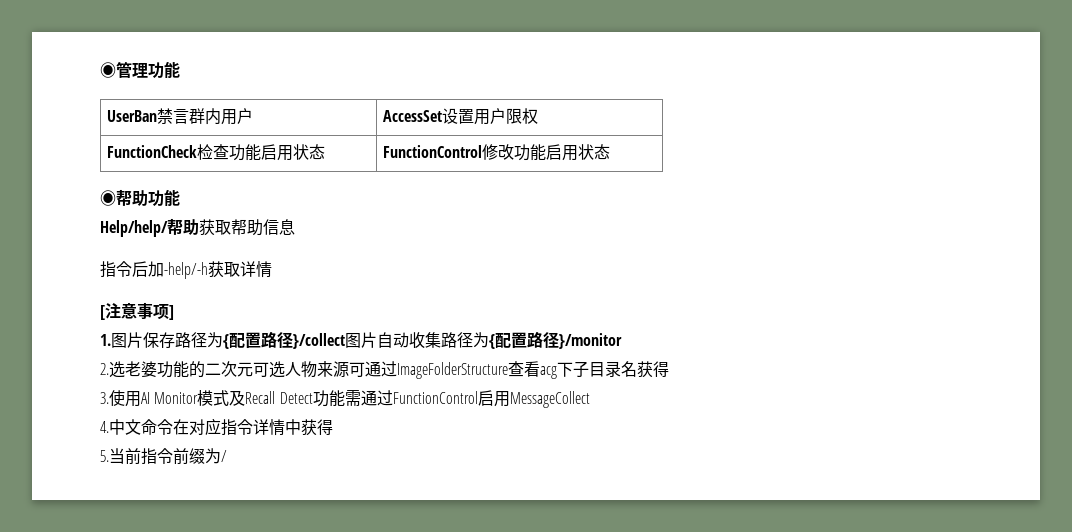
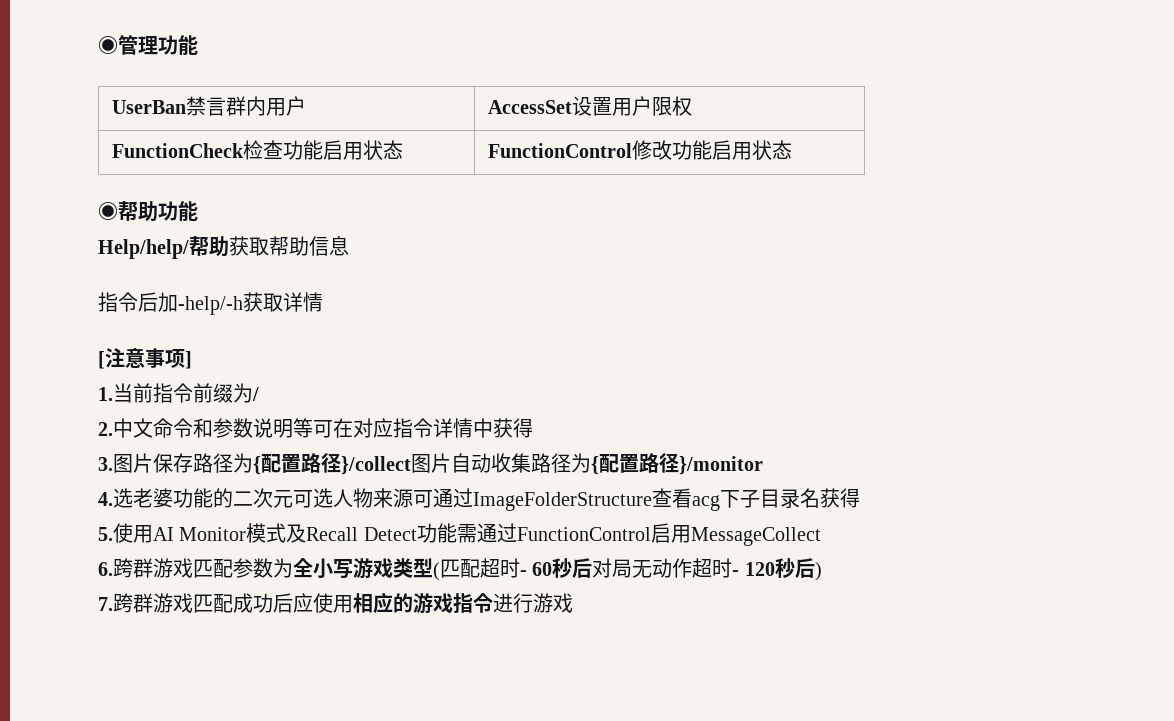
- 1.图片保存路径为{配置路径}/collect图片自动收集路径为{配置路径}/monitor
+ 1.当前指令前缀为/
+ 2.中文命令和参数说明等可在对应指令详情中获得
+ 3.图片保存路径为{配置路径}/collect图片自动收集路径为{配置路径}/monitor
- 2.选老婆功能的二次元可选人物来源可通过ImageFolderStructure查看acg下子目录名获得
+ 4.选老婆功能的二次元可选人物来源可通过ImageFolderStructure查看acg下子目录名获得
- 3.使用AI Monitor模式及Recall Detect功能需通过FunctionControl启用MessageCollect
+ 5.使用AI Monitor模式及Recall Detect功能需通过FunctionControl启用MessageCollect
- 4.中文命令在对应指令详情中获得
- 5.当前指令前缀为/
+ 6.跨群游戏匹配参数为全小写游戏类型(匹配超时- 60秒后对局无动作超时- 120秒后)
+ 7.跨群游戏匹配成功后应使用相应的游戏指令进行游戏

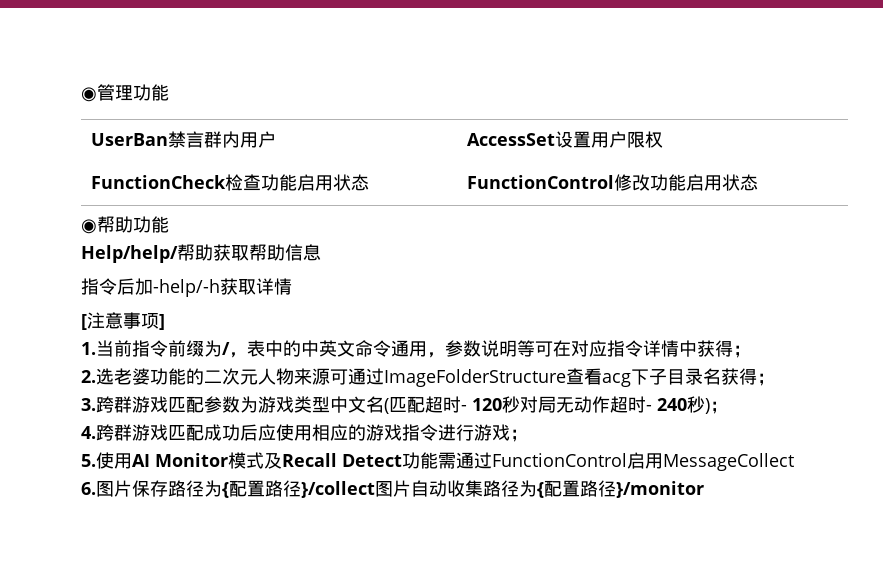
- 1.当前指令前缀为/
- 2.中文命令和参数说明等可在对应指令详情中获得
- 3.图片保存路径为{配置路径}/collect图片自动收集路径为{配置路径}/monitor
+ 1.当前指令前缀为/，表中的中英文命令通用，参数说明等可在对应指令详情中获得；
+ 2.选老婆功能的二次元人物来源可通过ImageFolderStructure查看acg下子目录名获得；
+ 3.跨群游戏匹配参数为游戏类型中文名(匹配超时- 120秒对局无动作超时- 240秒)；
+ 4.跨群游戏匹配成功后应使用相应的游戏指令进行游戏；
+ 5.使用AI Monitor模式及Recall Detect功能需通过FunctionControl启用MessageCollect
+ 6.图片保存路径为{配置路径}/collect图片自动收集路径为{配置路径}/monitor
- 4.选老婆功能的二次元可选人物来源可通过ImageFolderStructure查看acg下子目录名获得
- 5.使用AI Monitor模式及Recall Detect功能需通过FunctionControl启用MessageCollect
- 6.跨群游戏匹配参数为全小写游戏类型(匹配超时- 60秒后对局无动作超时- 120秒后)
- 7.跨群游戏匹配成功后应使用相应的游戏指令进行游戏

